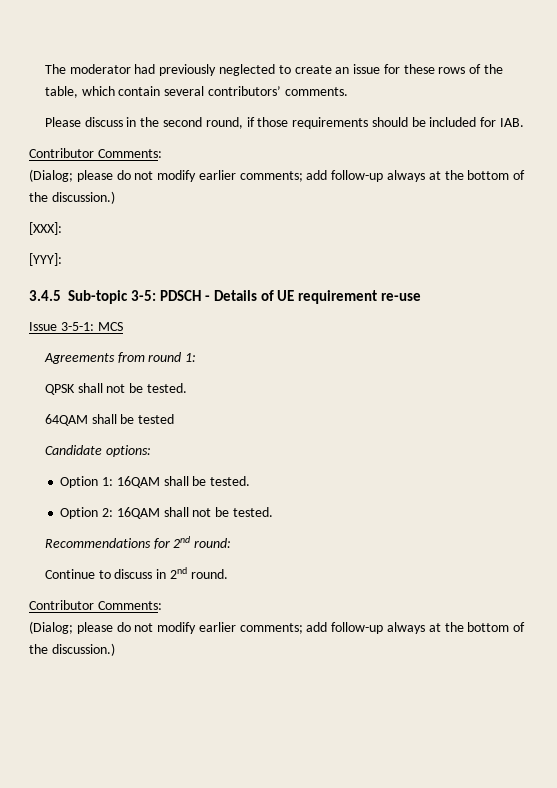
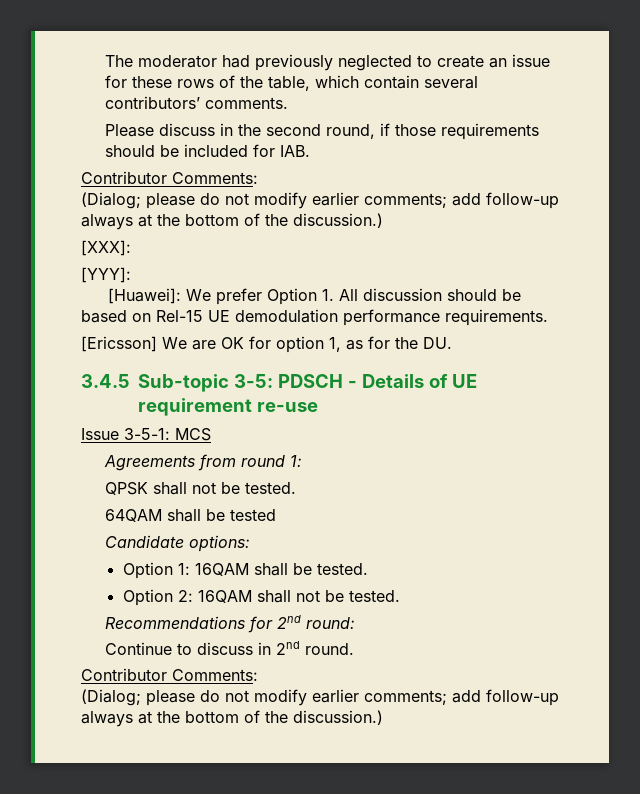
+ [Huawei]: We prefer Option 1. All discussion should be based on Rel-15 UE demodulation performance requirements.
+ [Ericsson] We are OK for option 1, as for the DU.

